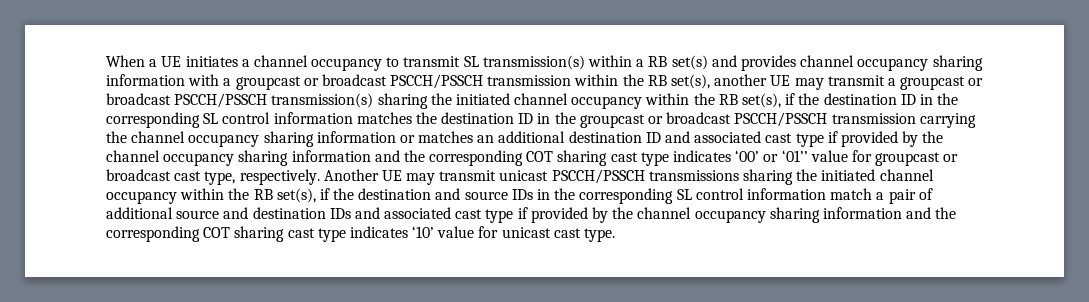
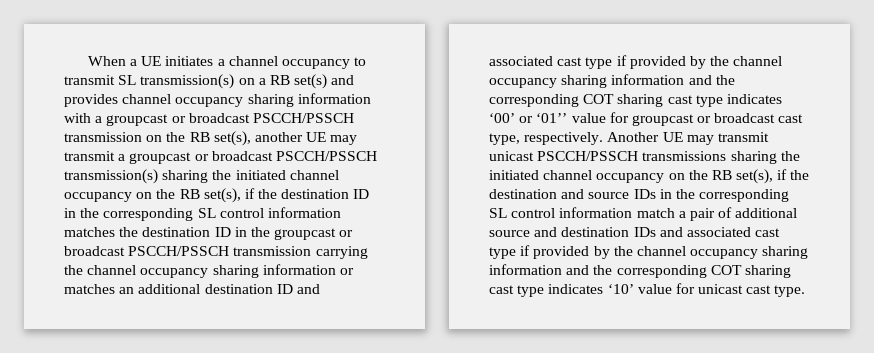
- When a UE initiates a channel occupancy to transmit SL transmission(s) within a RB set(s) and provides channel occupancy sharing information with a groupcast or broadcast PSCCH/PSSCH transmission within the RB set(s), another UE may transmit a groupcast or broadcast PSCCH/PSSCH transmission(s) sharing the initiated channel occupancy within the RB set(s), if the destination ID in the corresponding SL control information matches the destination ID in the groupcast or broadcast PSCCH/PSSCH transmission carrying the channel occupancy sharing information or matches an additional destination ID and associated cast type if provided by the channel occupancy sharing information and the corresponding COT sharing cast type indicates ‘00’ or ‘01’’ value for groupcast or broadcast cast type, respectively.
+ When a UE initiates a channel occupancy to transmit SL transmission(s) on a RB set(s) and provides channel occupancy sharing information with a groupcast or broadcast PSCCH/PSSCH transmission on the RB set(s), another UE may transmit a groupcast or broadcast PSCCH/PSSCH transmission(s) sharing the initiated channel occupancy on the RB set(s), if the destination ID in the corresponding SL control information matches the destination ID in the groupcast or broadcast PSCCH/PSSCH transmission carrying the channel occupancy sharing information or matches an additional destination ID and associated cast type if provided by the channel occupancy sharing information and the corresponding COT sharing cast type indicates ‘00’ or ‘01’’ value for groupcast or broadcast cast type, respectively.
- Another UE may transmit unicast PSCCH/PSSCH transmissions sharing the initiated channel occupancy within the RB set(s), if the destination and source IDs in the corresponding SL control information match a pair of additional source and destination IDs and associated cast type if provided by the channel occupancy sharing information and the corresponding COT sharing cast type indicates ‘10’ value for unicast cast type.
+ Another UE may transmit unicast PSCCH/PSSCH transmissions sharing the initiated channel occupancy on the RB set(s), if the destination and source IDs in the corresponding SL control information match a pair of additional source and destination IDs and associated cast type if provided by the channel occupancy sharing information and the corresponding COT sharing cast type indicates ‘10’ value for unicast cast type.

